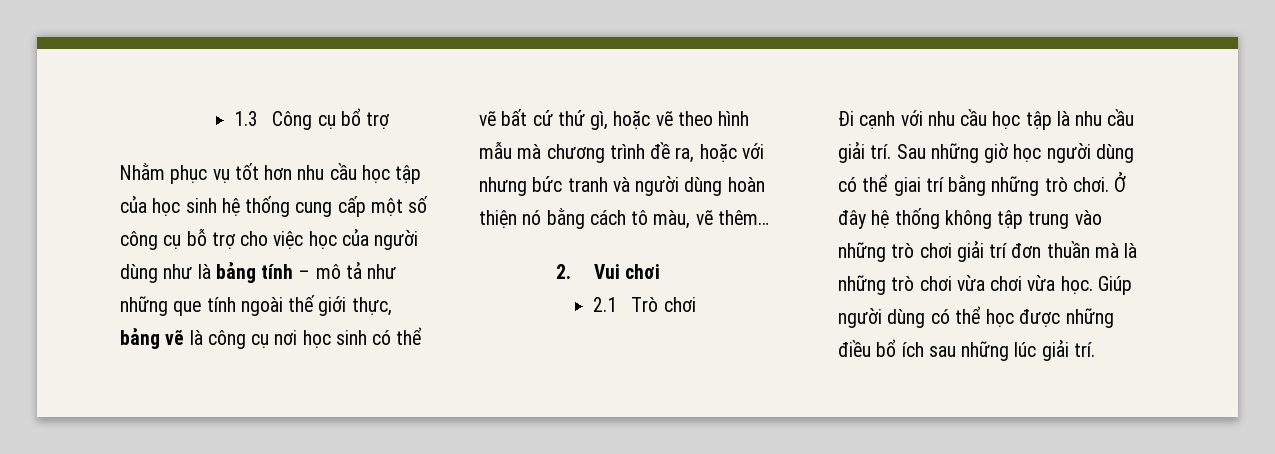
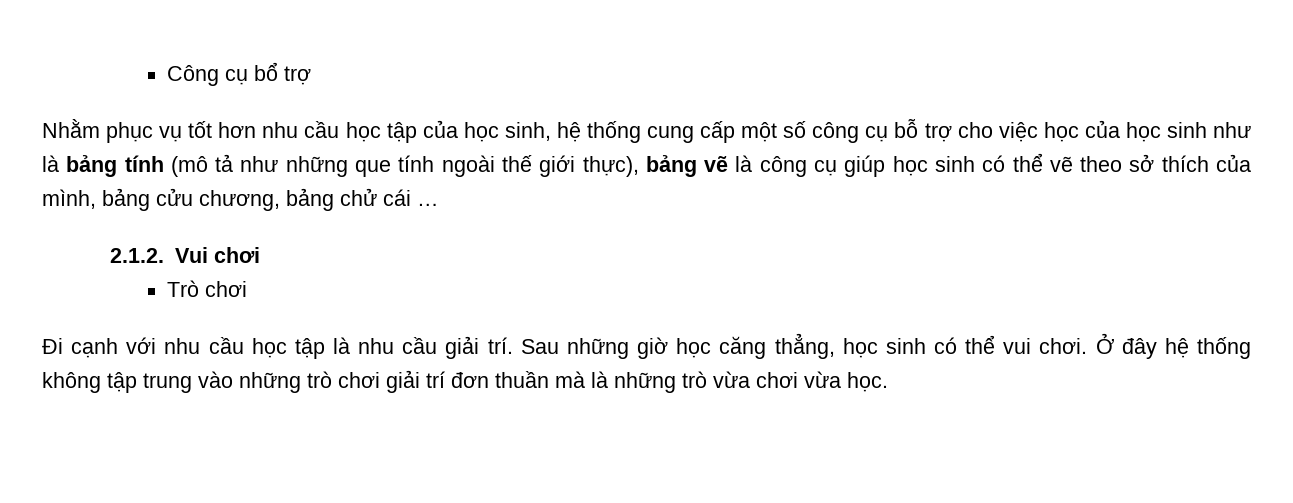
- 1.3 Công cụ bổ trợ
+ Công cụ bổ trợ
- Nhằm phục vụ tốt hơn nhu cầu học tập của học sinh hệ thống cung cấp một số công cụ bỗ trợ cho việc học của người dùng như là bảng tính – mô tả như những que tính ngoài thế giới thực, bảng vẽ là công cụ nơi học sinh có thể vẽ bất cứ thứ gì, hoặc vẽ theo hình mẫu mà chương trình đề ra, hoặc với nhưng bức tranh và người dùng hoàn thiện nó bằng cách tô màu, vẽ thêm…
- 2. Vui chơi
+ Nhằm phục vụ tốt hơn nhu cầu học tập của học sinh, hệ thống cung cấp một số công cụ bỗ trợ cho việc học của học sinh như là bảng tính (mô tả như những que tính ngoài thế giới thực), bảng vẽ là công cụ giúp học sinh có thể vẽ theo sở thích của mình, bảng cửu chương, bảng chử cái …
+ 2.1.2. Vui chơi
- 2.1 Trò chơi
+ Trò chơi
- Sau những giờ học người dùng có thể giai trí bằng những trò chơi.
+ Sau những giờ học căng thẳng, học sinh có thể vui chơi.
- Ở đây hệ thống không tập trung vào những trò chơi giải trí đơn thuần mà là những trò chơi vừa chơi vừa học. Giúp người dùng có thể học được những điều bổ ích sau những lúc giải trí.
+ Ở đây hệ thống không tập trung vào những trò chơi giải trí đơn thuần mà là những trò vừa chơi vừa học.

